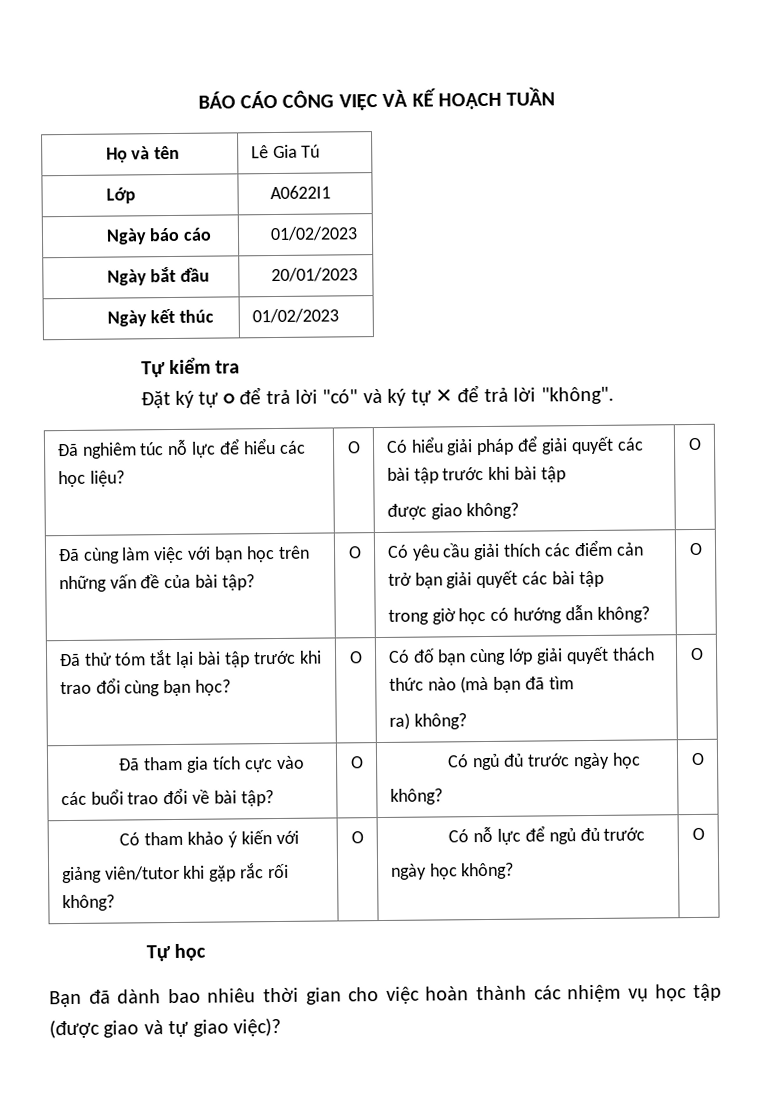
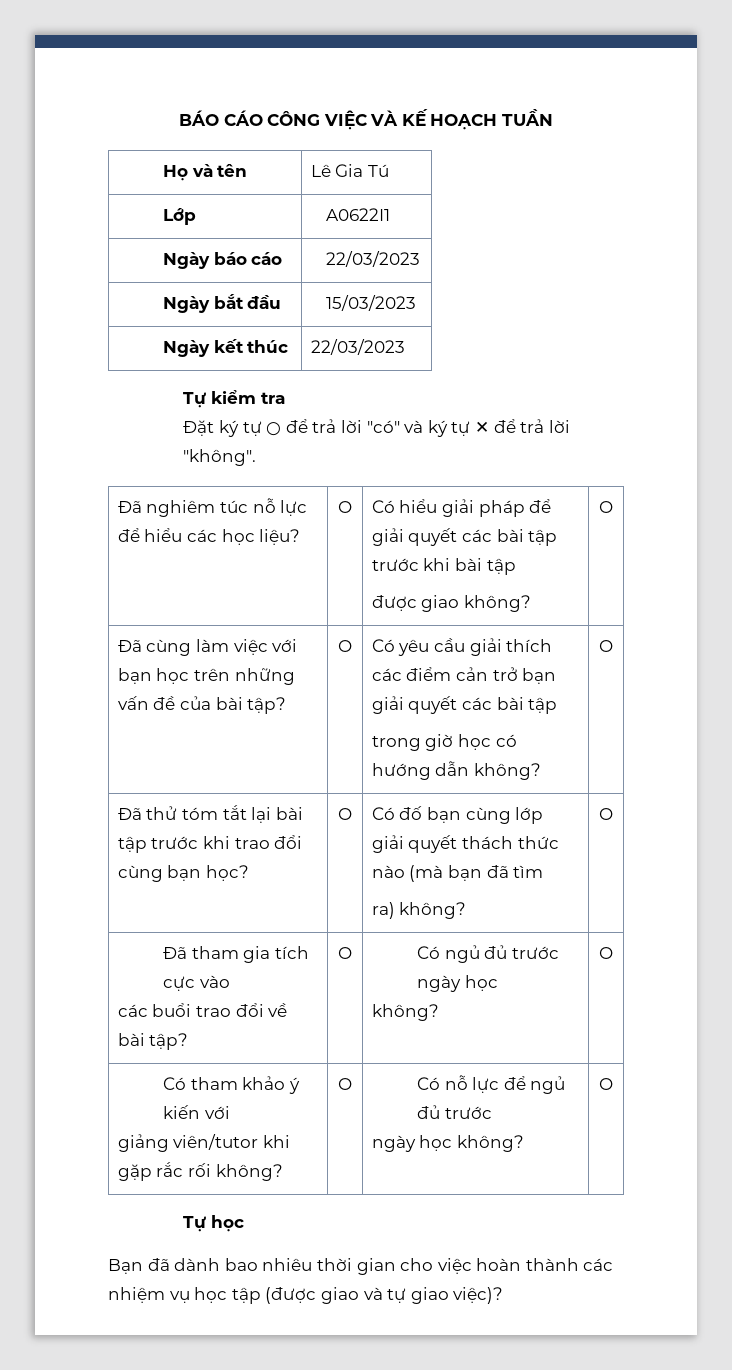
- Ngày báo cáo | 01/02/2023
+ Ngày báo cáo | 22/03/2023
- Ngày bắt đầu | 20/01/2023
+ Ngày bắt đầu | 15/03/2023
- Ngày kết thúc | 01/02/2023
+ Ngày kết thúc | 22/03/2023

